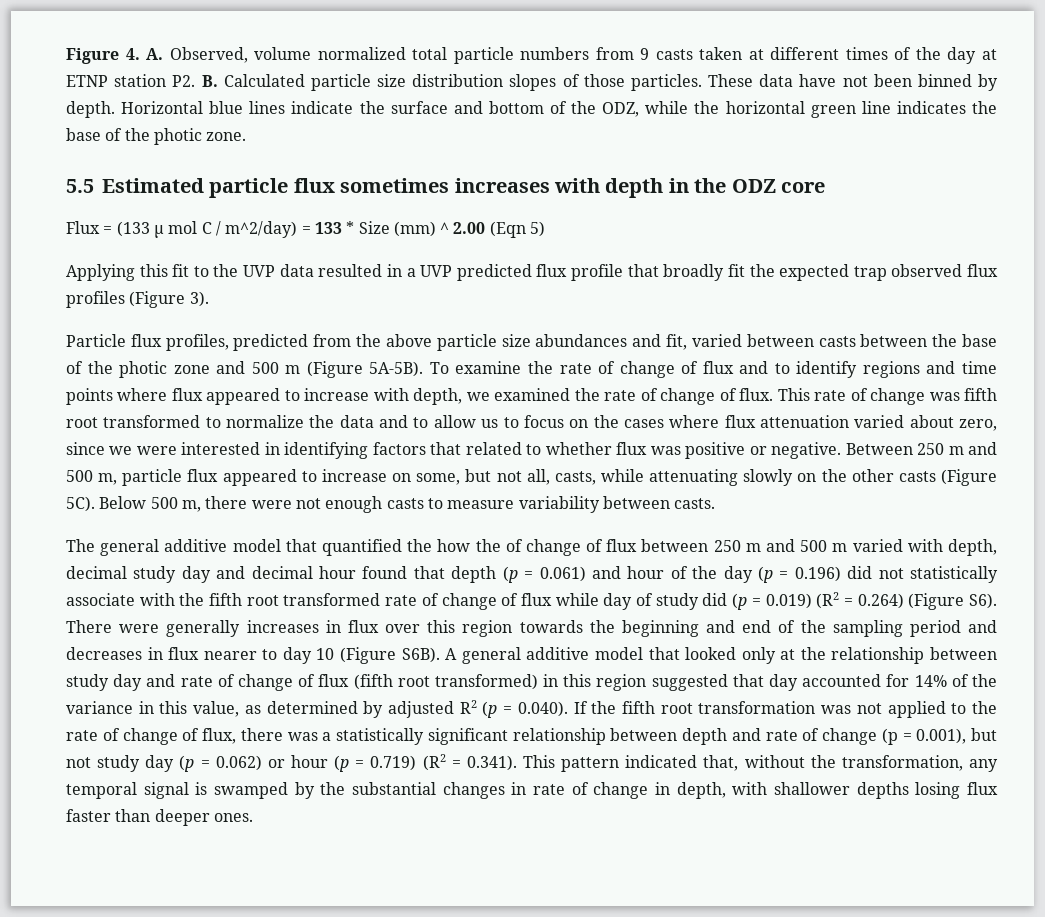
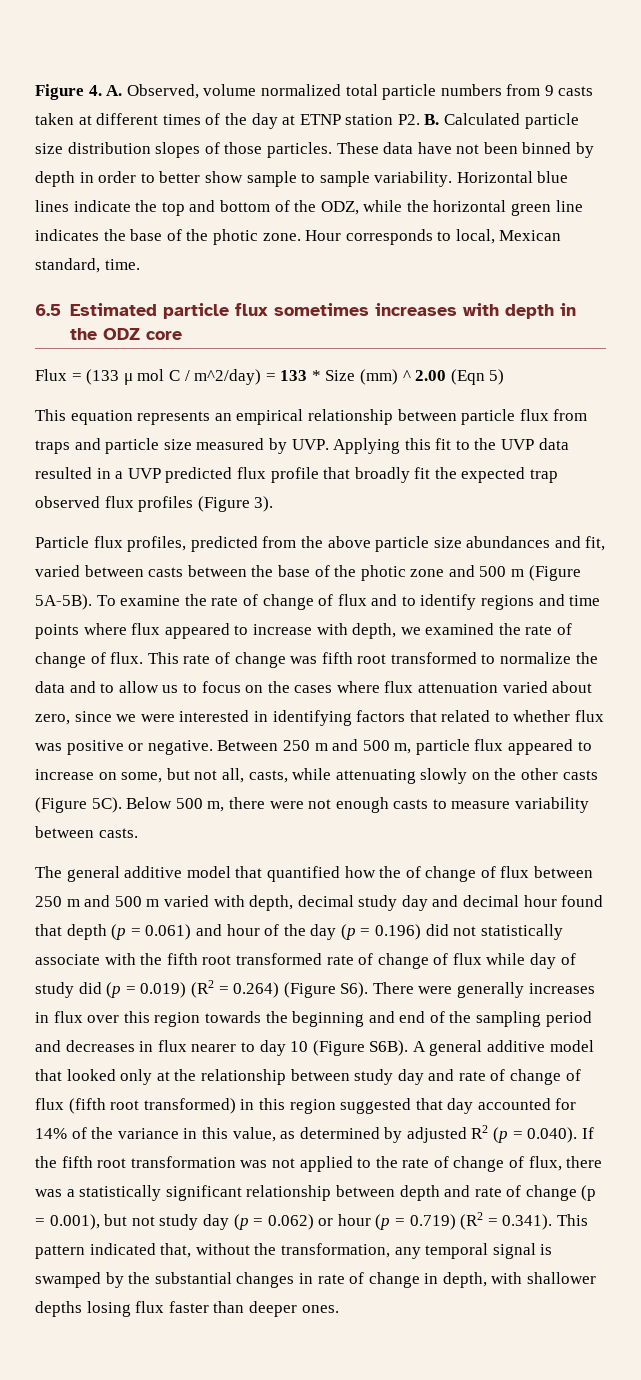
- These data have not been binned by depth.
+ These data have not been binned by depth in order to better show sample to sample variability.
- Horizontal blue lines indicate the surface and bottom of the ODZ, while the horizontal green line indicates the base of the photic zone.
- 5.5 Estimated particle flux sometimes increases with depth in the ODZ core
+ Horizontal blue lines indicate the top and bottom of the ODZ, while the horizontal green line indicates the base of the photic zone. Hour corresponds to local, Mexican standard, time.
+ 6.5 Estimated particle flux sometimes increases with depth in the ODZ core
- Applying this fit to the UVP data resulted in a UVP predicted flux profile that broadly fit the expected trap observed flux profiles (Figure 3).
+ This equation represents an empirical relationship between particle flux from traps and particle size measured by UVP. Applying this fit to the UVP data resulted in a UVP predicted flux profile that broadly fit the expected trap observed flux profiles (Figure 3).
- The general additive model that quantified the how the of change of flux between 250 m and 500 m varied with depth, decimal study day and decimal hour found that depth (p = 0.061) and hour of the day (p = 0.196) did not statistically associate with the fifth root transformed rate of change of flux while day of study did (p = 0.019) (R2 = 0.264) (Figure S6). There were generally increases in flux over this region towards the beginning and end of the sampling period and decreases in flux nearer to day 10 (Figure S6B).
+ The general additive model that quantified how the of change of flux between 250 m and 500 m varied with depth, decimal study day and decimal hour found that depth (p = 0.061) and hour of the day (p = 0.196) did not statistically associate with the fifth root transformed rate of change of flux while day of study did (p = 0.019) (R2 = 0.264) (Figure S6). There were generally increases in flux over this region towards the beginning and end of the sampling period and decreases in flux nearer to day 10 (Figure S6B).

